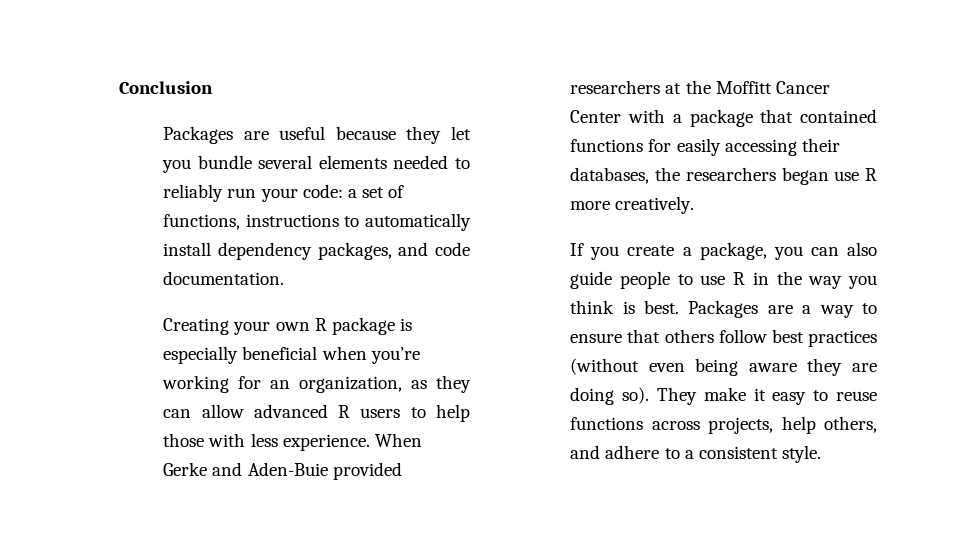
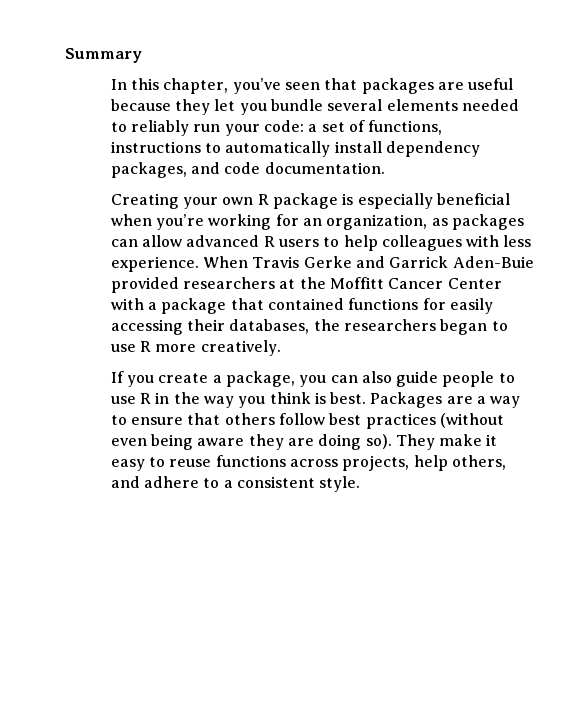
- Conclusion
- Packages are useful because they let you bundle several elements needed to reliably run your code: a set of functions, instructions to automatically install dependency packages, and code documentation.
+ Summary
+ In this chapter, you’ve seen that packages are useful because they let you bundle several elements needed to reliably run your code: a set of functions, instructions to automatically install dependency packages, and code documentation.
- Creating your own R package is especially beneficial when you’re working for an organization, as they can allow advanced R users to help those with less experience.
+ Creating your own R package is especially beneficial when you’re working for an organization, as packages can allow advanced R users to help colleagues with less experience.
- When Gerke and Aden-Buie provided researchers at the Moffitt Cancer Center with a package that contained functions for easily accessing their databases, the researchers began use R more creatively.
+ When Travis Gerke and Garrick Aden-Buie provided researchers at the Moffitt Cancer Center with a package that contained functions for easily accessing their databases, the researchers began to use R more creatively.

